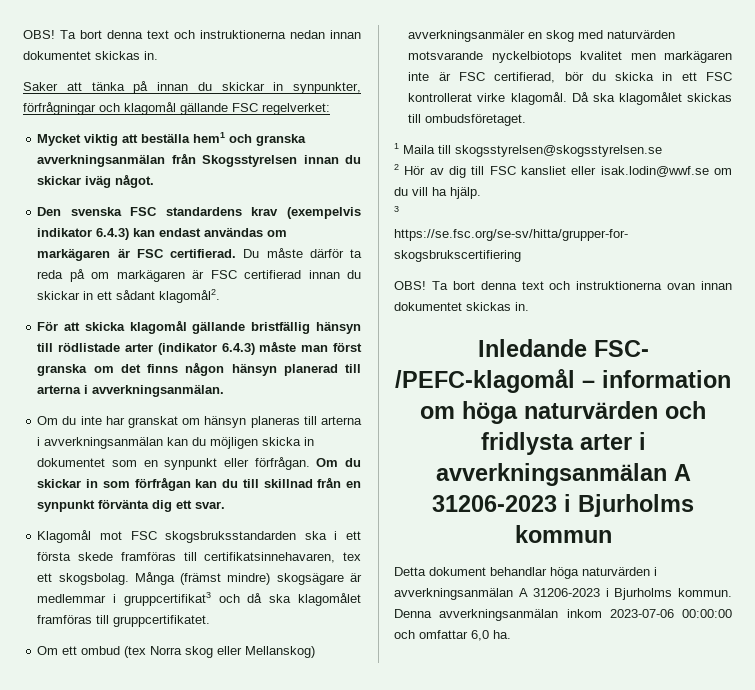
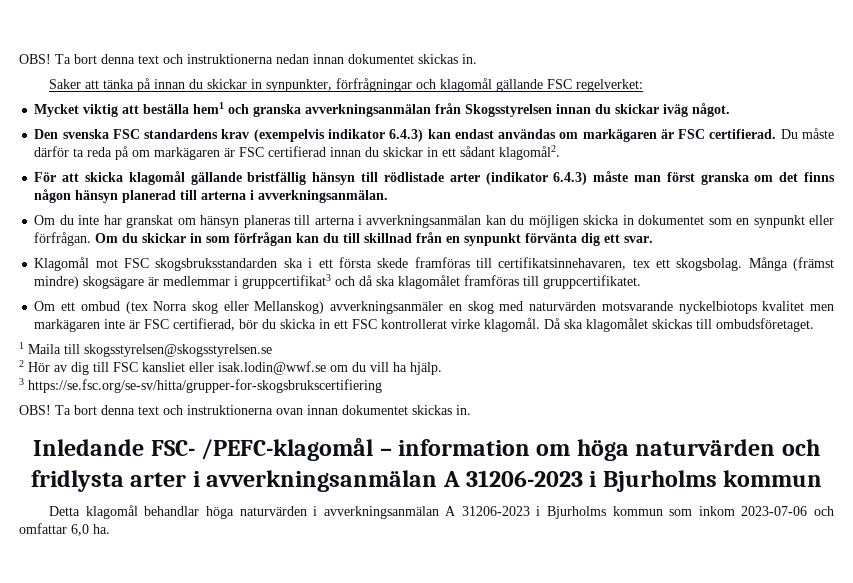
- Detta dokument behandlar höga naturvärden i avverkningsanmälan A 31206-2023 i Bjurholms kommun. Denna avverkningsanmälan inkom 2023-07-06 00:00:00 och omfattar 6,0 ha.
+ Detta klagomål behandlar höga naturvärden i avverkningsanmälan A 31206-2023 i Bjurholms kommun som inkom 2023-07-06 och omfattar 6,0 ha.

